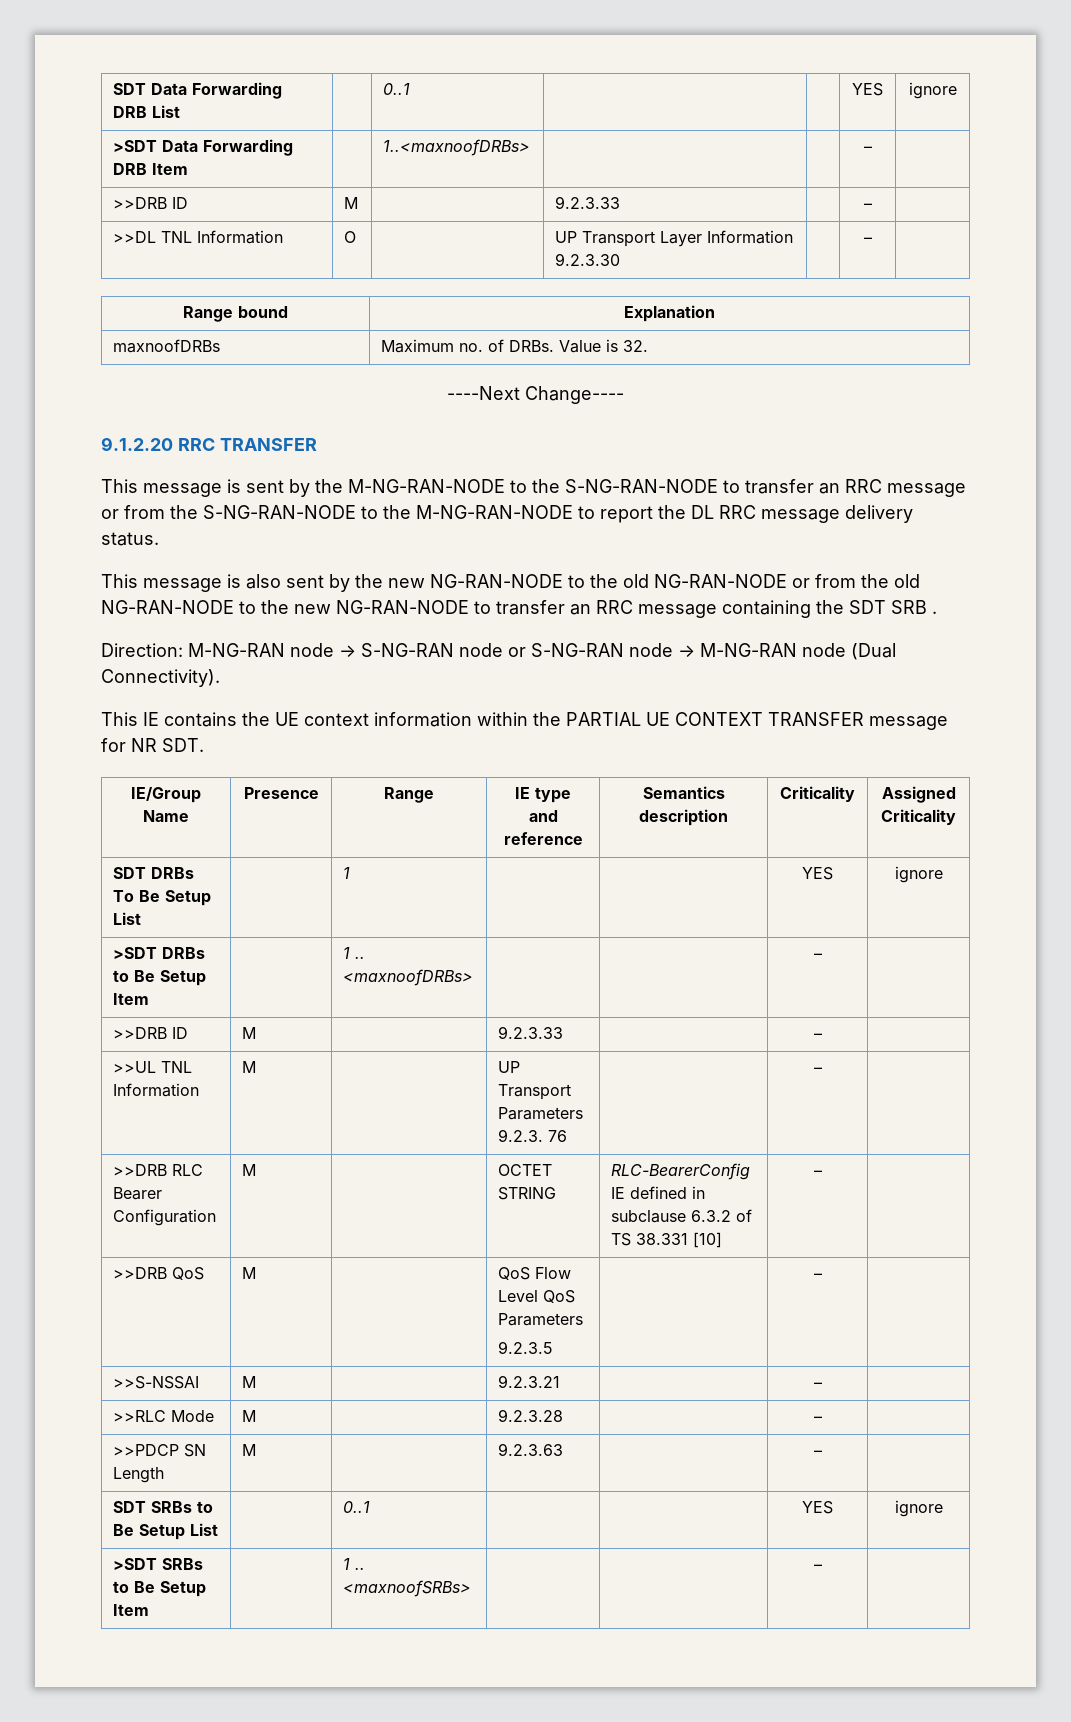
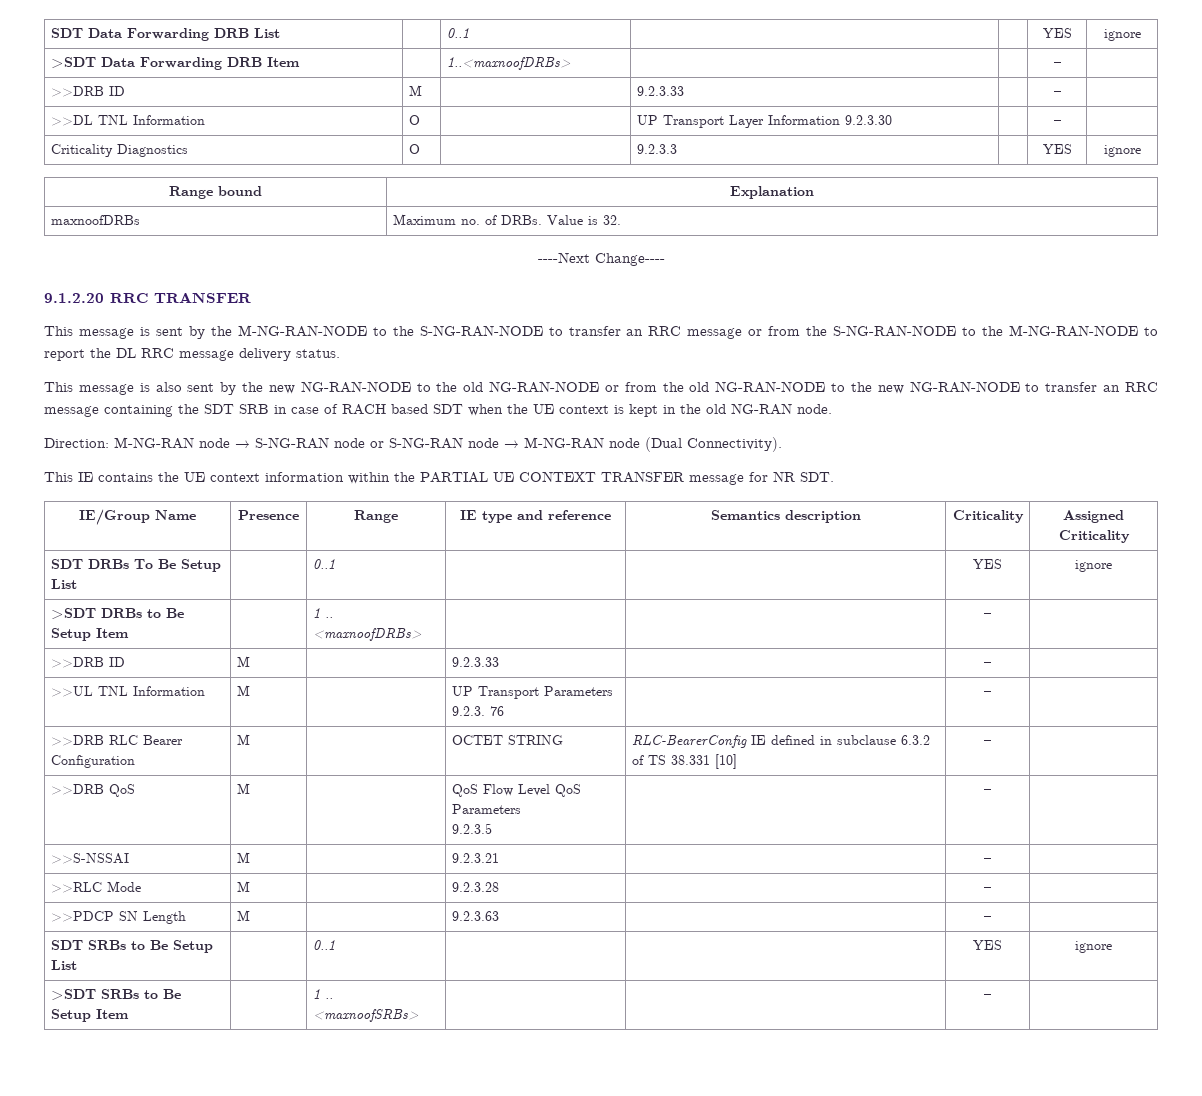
+ Criticality Diagnostics | O | | 9.2.3.3 | | YES | ignore
- This message is also sent by the new NG-RAN-NODE to the old NG-RAN-NODE or from the old NG-RAN-NODE to the new NG-RAN-NODE to transfer an RRC message containing the SDT SRB .
+ This message is also sent by the new NG-RAN-NODE to the old NG-RAN-NODE or from the old NG-RAN-NODE to the new NG-RAN-NODE to transfer an RRC message containing the SDT SRB in case of RACH based SDT when the UE context is kept in the old NG-RAN node.
- SDT DRBs To Be Setup List | | 1 | | | YES | ignore
+ SDT DRBs To Be Setup List | | 0..1 | | | YES | ignore

